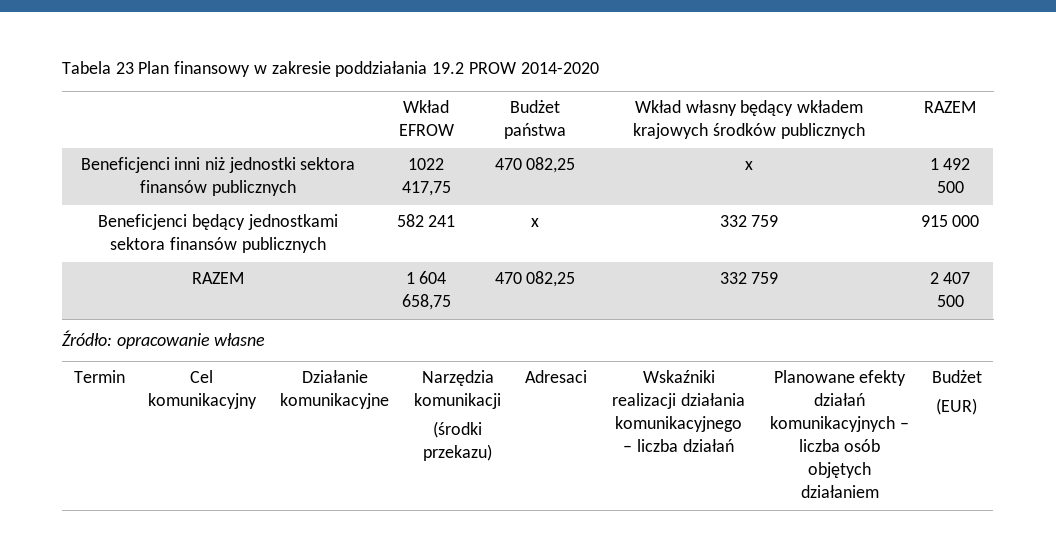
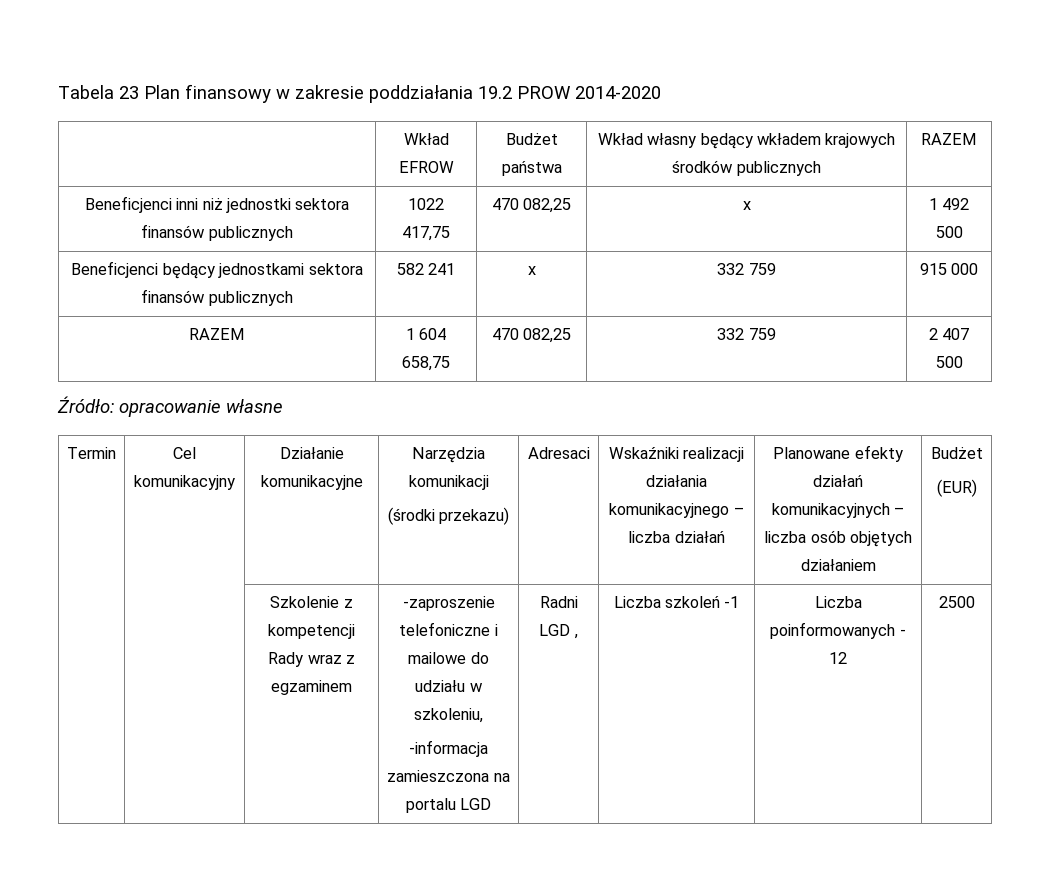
+ | | Szkolenie z kompetencji Rady wraz z egzaminem | -zaproszenie telefoniczne i mailowe do udziału w szkoleniu,
+ -informacja zamieszczona na portalu LGD | Radni LGD , | Liczba szkoleń -1 | Liczba poinformowanych - 12 | 2500

